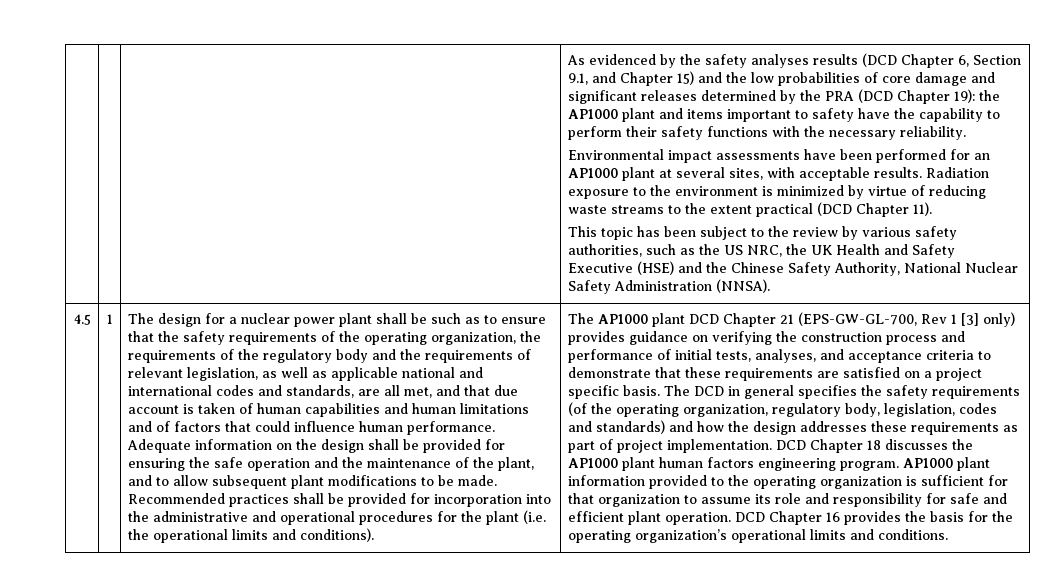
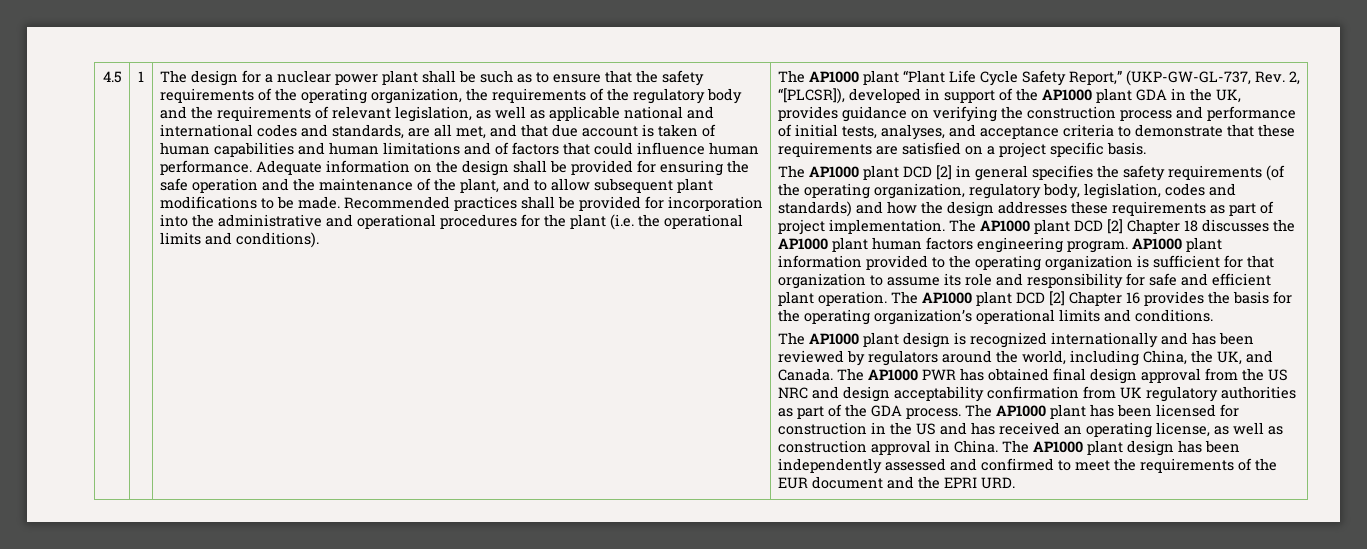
- As evidenced by the safety analyses results (DCD Chapter 6, Section 9.1, and Chapter 15) and the low probabilities of core damage and significant releases determined by the PRA (DCD Chapter 19): the AP1000 plant and items important to safety have the capability to perform their safety functions with the necessary reliability.
- Environmental impact assessments have been performed for an AP1000 plant at several sites, with acceptable results. Radiation exposure to the environment is minimized by virtue of reducing waste streams to the extent practical (DCD Chapter 11).
- This topic has been subject to the review by various safety authorities, such as the US NRC, the UK Health and Safety Executive (HSE) and the Chinese Safety Authority, National Nuclear Safety Administration (NNSA).
- The AP1000 plant DCD Chapter 21 (EPS-GW-GL-700, Rev 1 [3] only) provides guidance on verifying the construction process and performance of initial tests, analyses, and acceptance criteria to demonstrate that these requirements are satisfied on a project specific basis. The DCD in general specifies the safety requirements (of the operating organization, regulatory body, legislation, codes and standards) and how the design addresses these requirements as part of project implementation.
+ The AP1000 plant “Plant Life Cycle Safety Report,” (UKP-GW-GL-737, Rev. 2, “[PLCSR]), developed in support of the AP1000 plant GDA in the UK, provides guidance on verifying the construction process and performance of initial tests, analyses, and acceptance criteria to demonstrate that these requirements are satisfied on a project specific basis.
+ The AP1000 plant DCD [2] in general specifies the safety requirements (of the operating organization, regulatory body, legislation, codes and standards) and how the design addresses these requirements as part of project implementation.
- DCD Chapter 18 discusses the AP1000 plant human factors engineering program.
+ The AP1000 plant DCD [2] Chapter 18 discusses the AP1000 plant human factors engineering program.
- DCD Chapter 16 provides the basis for the operating organization’s operational limits and conditions.
+ The AP1000 plant DCD [2] Chapter 16 provides the basis for the operating organization’s operational limits and conditions.
+ The AP1000 plant design is recognized internationally and has been reviewed by regulators around the world, including China, the UK, and Canada. The AP1000 PWR has obtained final design approval from the US NRC and design acceptability confirmation from UK regulatory authorities as part of the GDA process. The AP1000 plant has been licensed for construction in the US and has received an operating license, as well as construction approval in China. The AP1000 plant design has been independently assessed and confirmed to meet the requirements of the EUR document and the EPRI URD.

